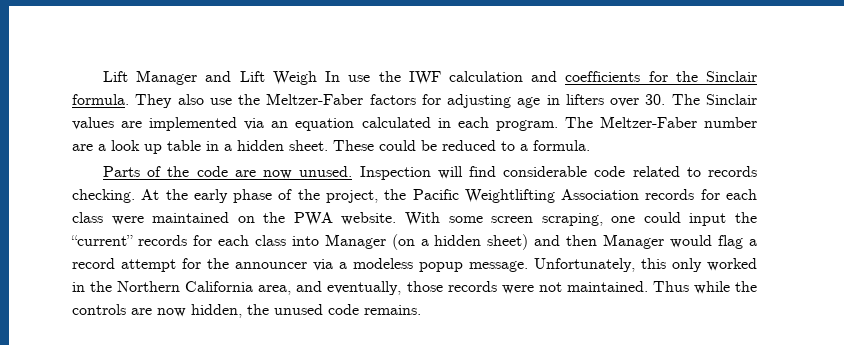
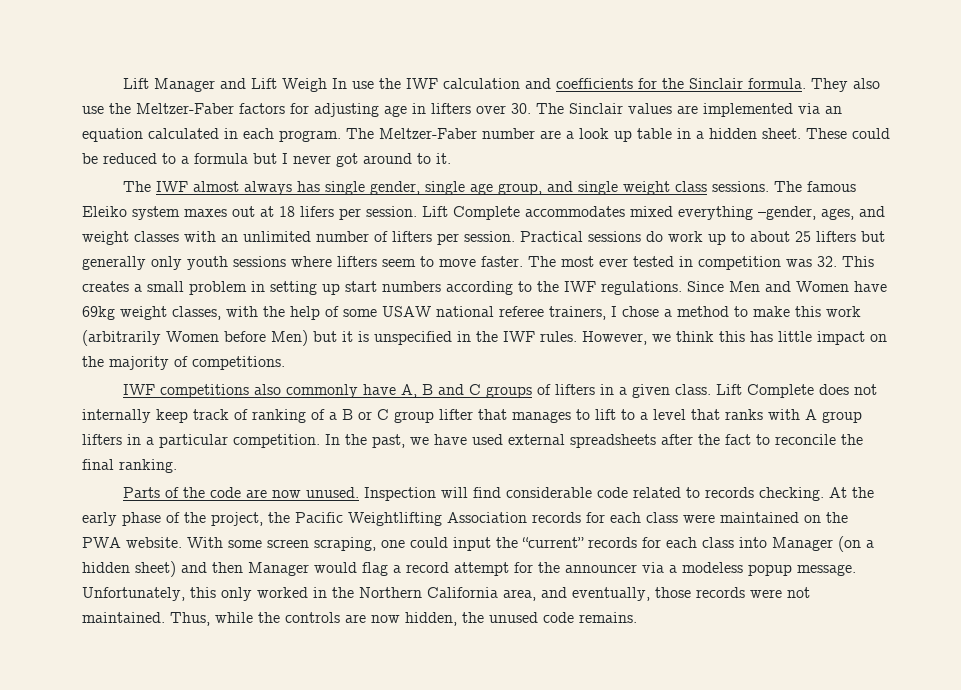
- These could be reduced to a formula.
+ These could be reduced to a formula but I never got around to it.
+ The IWF almost always has single gender, single age group, and single weight class sessions. The famous Eleiko system maxes out at 18 lifers per session. Lift Complete accommodates mixed everything –gender, ages, and weight classes with an unlimited number of lifters per session. Practical sessions do work up to about 25 lifters but generally only youth sessions where lifters seem to move faster. The most ever tested in competition was 32. This creates a small problem in setting up start numbers according to the IWF regulations. Since Men and Women have 69kg weight classes, with the help of some USAW national referee trainers, I chose a method to make this work (arbitrarily Women before Men) but it is unspecified in the IWF rules. However, we think this has little impact on the majority of competitions.
+ IWF competitions also commonly have A, B and C groups of lifters in a given class. Lift Complete does not internally keep track of ranking of a B or C group lifter that manages to lift to a level that ranks with A group lifters in a particular competition. In the past, we have used external spreadsheets after the fact to reconcile the final ranking.
- Thus while the controls are now hidden, the unused code remains.
+ Thus, while the controls are now hidden, the unused code remains.

